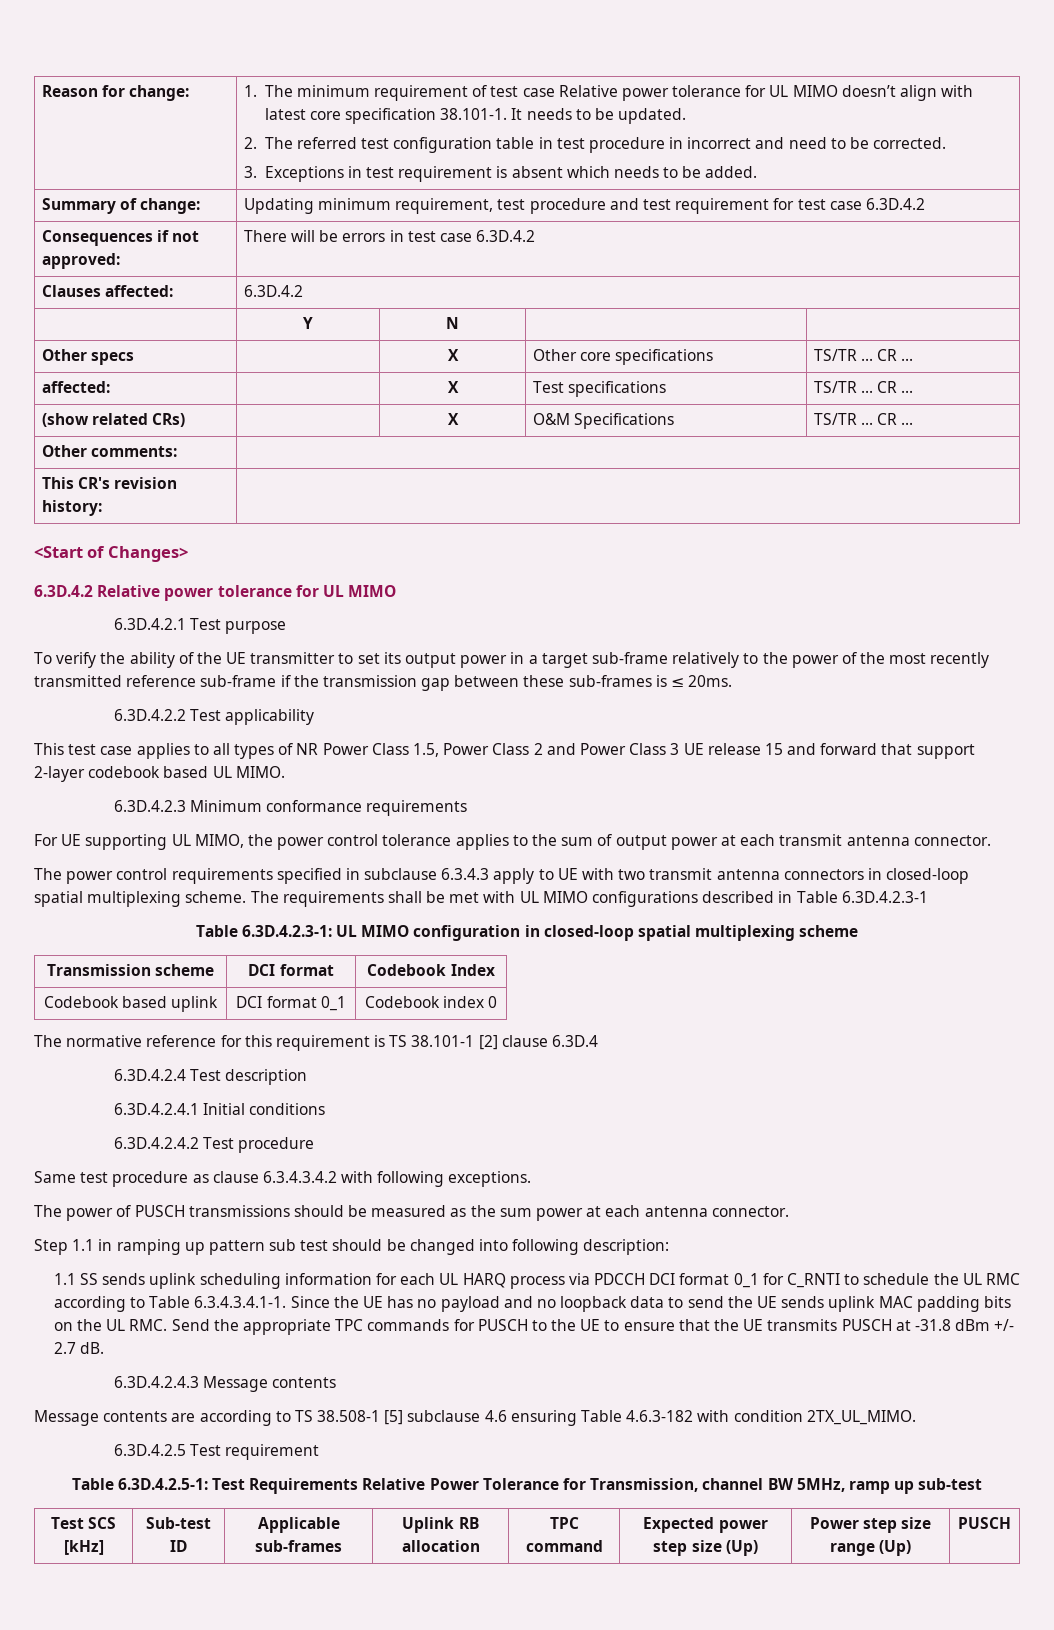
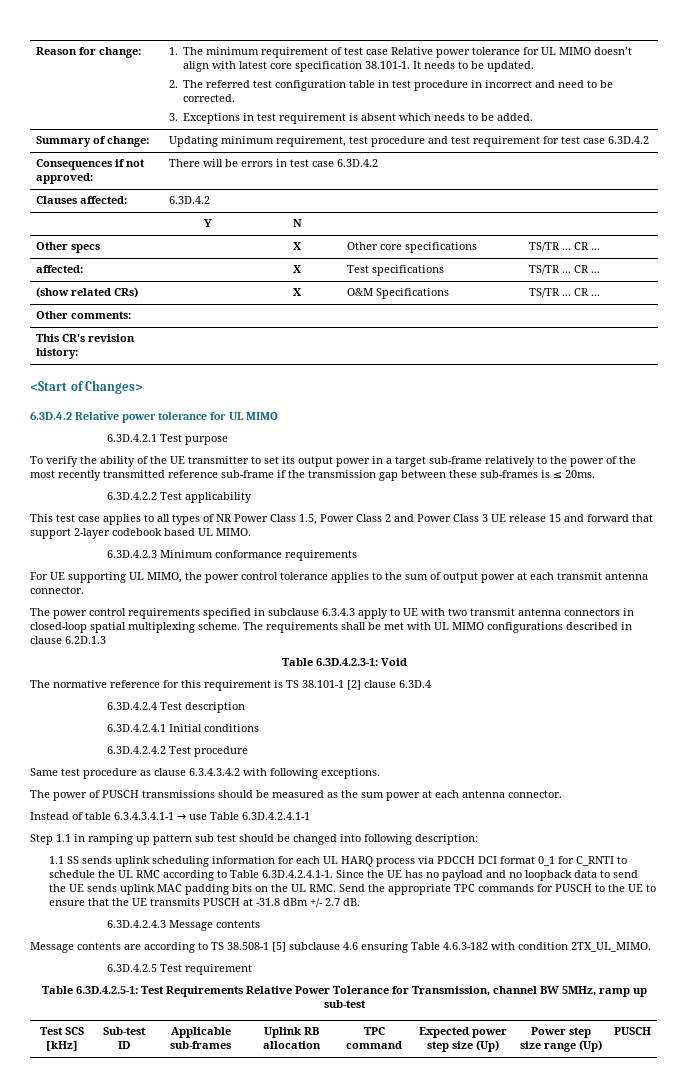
- The requirements shall be met with UL MIMO configurations described in Table 6.3D.4.2.3-1
+ The requirements shall be met with UL MIMO configurations described in clause 6.2D.1.3
- Table 6.3D.4.2.3-1: UL MIMO configuration in closed-loop spatial multiplexing scheme
- Transmission scheme | DCI format | Codebook Index
- Codebook based uplink | DCI format 0_1 | Codebook index 0
+ Table 6.3D.4.2.3-1: Void
+ Instead of table 6.3.4.3.4.1-1 → use Table 6.3D.4.2.4.1-1
- 1.1 SS sends uplink scheduling information for each UL HARQ process via PDCCH DCI format 0_1 for C_RNTI to schedule the UL RMC according to Table 6.3.4.3.4.1-1. Since the UE has no payload and no loopback data to send the UE sends uplink MAC padding bits on the UL RMC. Send the appropriate TPC commands for PUSCH to the UE to ensure that the UE transmits PUSCH at -31.8 dBm +/- 2.7 dB.
+ 1.1 SS sends uplink scheduling information for each UL HARQ process via PDCCH DCI format 0_1 for C_RNTI to schedule the UL RMC according to Table 6.3D.4.2.4.1-1. Since the UE has no payload and no loopback data to send the UE sends uplink MAC padding bits on the UL RMC. Send the appropriate TPC commands for PUSCH to the UE to ensure that the UE transmits PUSCH at -31.8 dBm +/- 2.7 dB.

